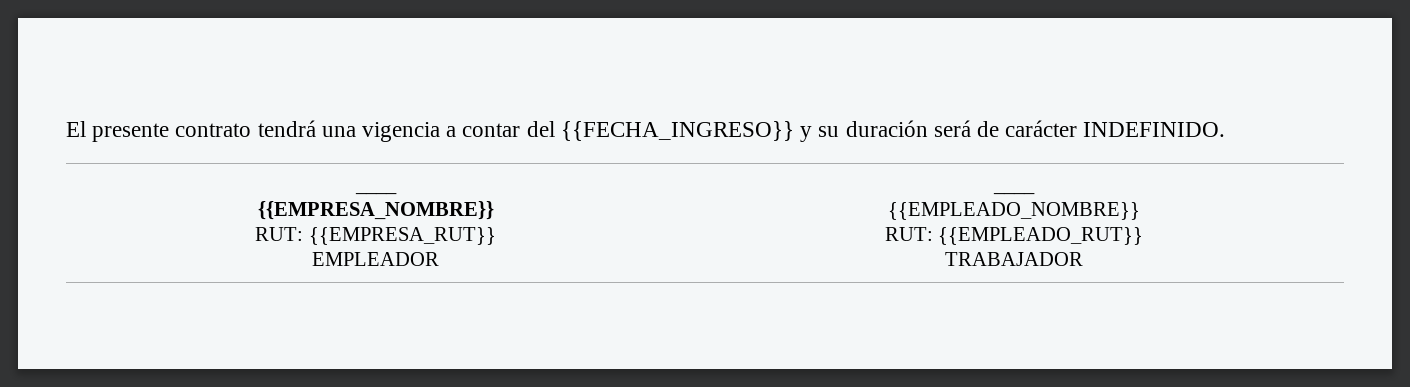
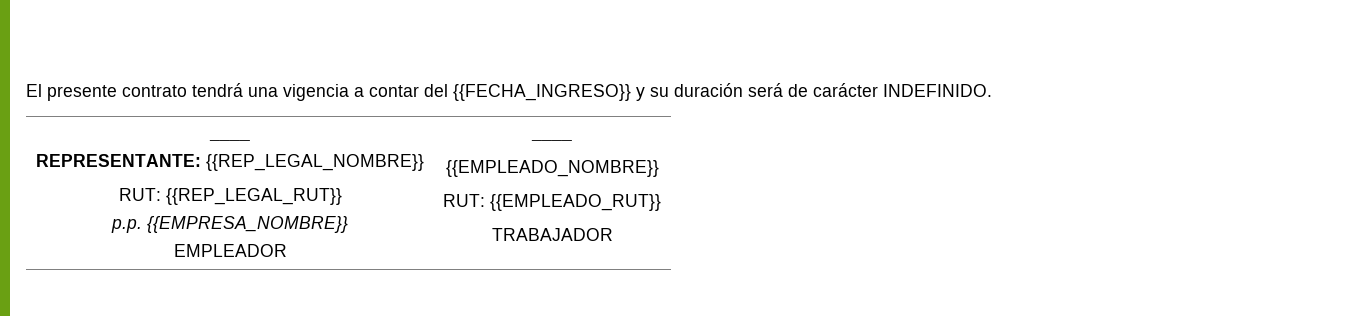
  El presente contrato tendrá una vigencia a contar del {{FECHA_INGRESO}} y su duración será de carácter INDEFINIDO.
  ____
- {{EMPRESA_NOMBRE}}
- RUT: {{EMPRESA_RUT}}
+ REPRESENTANTE: {{REP_LEGAL_NOMBRE}}
+ RUT: {{REP_LEGAL_RUT}}
+ p.p. {{EMPRESA_NOMBRE}}

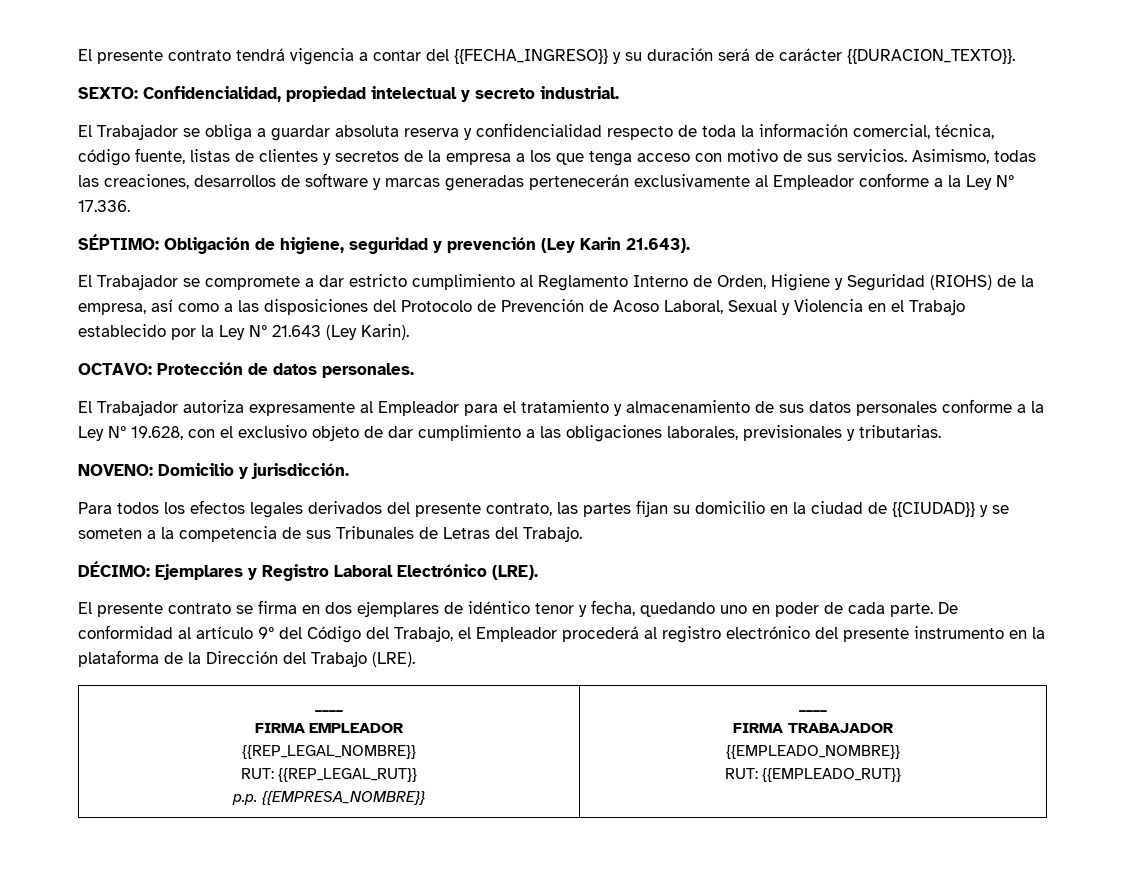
- El presente contrato tendrá una vigencia a contar del {{FECHA_INGRESO}} y su duración será de carácter INDEFINIDO.
+ El presente contrato tendrá vigencia a contar del {{FECHA_INGRESO}} y su duración será de carácter {{DURACION_TEXTO}}.
+ SEXTO: Confidencialidad, propiedad intelectual y secreto industrial.
+ El Trabajador se obliga a guardar absoluta reserva y confidencialidad respecto de toda la información comercial, técnica, código fuente, listas de clientes y secretos de la empresa a los que tenga acceso con motivo de sus servicios. Asimismo, todas las creaciones, desarrollos de software y marcas generadas pertenecerán exclusivamente al Empleador conforme a la Ley Nº 17.336.
+ SÉPTIMO: Obligación de higiene, seguridad y prevención (Ley Karin 21.643).
+ El Trabajador se compromete a dar estricto cumplimiento al Reglamento Interno de Orden, Higiene y Seguridad (RIOHS) de la empresa, así como a las disposiciones del Protocolo de Prevención de Acoso Laboral, Sexual y Violencia en el Trabajo establecido por la Ley Nº 21.643 (Ley Karin).
+ OCTAVO: Protección de datos personales.
+ El Trabajador autoriza expresamente al Empleador para el tratamiento y almacenamiento de sus datos personales conforme a la Ley Nº 19.628, con el exclusivo objeto de dar cumplimiento a las obligaciones laborales, previsionales y tributarias.
+ NOVENO: Domicilio y jurisdicción.
+ Para todos los efectos legales derivados del presente contrato, las partes fijan su domicilio en la ciudad de {{CIUDAD}} y se someten a la competencia de sus Tribunales de Letras del Trabajo.
+ DÉCIMO: Ejemplares y Registro Laboral Electrónico (LRE).
+ El presente contrato se firma en dos ejemplares de idéntico tenor y fecha, quedando uno en poder de cada parte. De conformidad al artículo 9º del Código del Trabajo, el Empleador procederá al registro electrónico del presente instrumento en la plataforma de la Dirección del Trabajo (LRE).
  ____
- REPRESENTANTE: {{REP_LEGAL_NOMBRE}}
+ FIRMA EMPLEADOR
+ {{REP_LEGAL_NOMBRE}}
  RUT: {{REP_LEGAL_RUT}}
- p.p. {{EMPRESA_NOMBRE}}
- EMPLEADOR | ____
+ p.p. {{EMPRESA_NOMBRE}} | ____
+ FIRMA TRABAJADOR
  {{EMPLEADO_NOMBRE}}
  RUT: {{EMPLEADO_RUT}}
- TRABAJADOR

